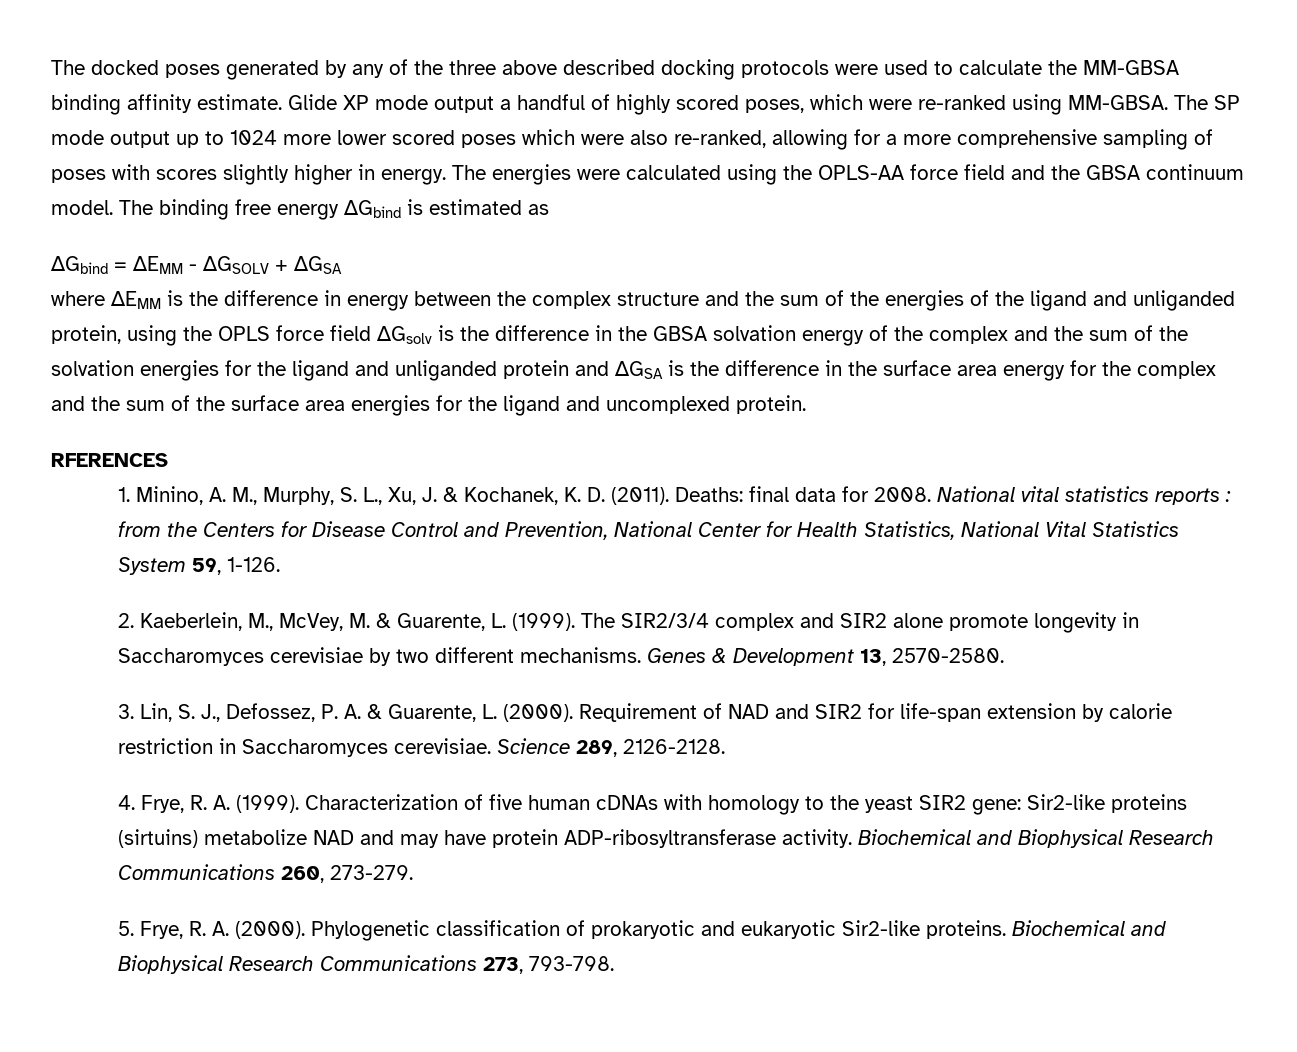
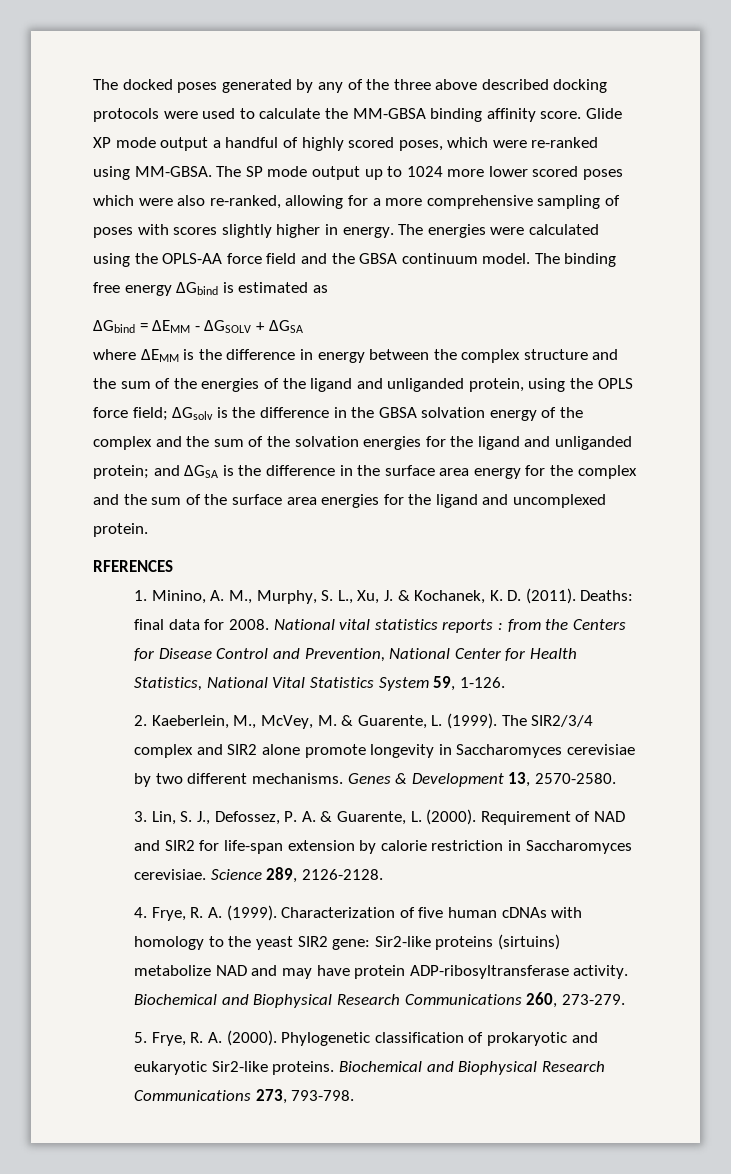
- The docked poses generated by any of the three above described docking protocols were used to calculate the MM-GBSA binding affinity estimate.
+ The docked poses generated by any of the three above described docking protocols were used to calculate the MM-GBSA binding affinity score.
- where ∆EMM is the difference in energy between the complex structure and the sum of the energies of the ligand and unliganded protein, using the OPLS force field ∆Gsolv is the difference in the GBSA solvation energy of the complex and the sum of the solvation energies for the ligand and unliganded protein and ∆GSA is the difference in the surface area energy for the complex and the sum of the surface area energies for the ligand and uncomplexed protein.
+ where ∆EMM is the difference in energy between the complex structure and the sum of the energies of the ligand and unliganded protein, using the OPLS force field; ∆Gsolv is the difference in the GBSA solvation energy of the complex and the sum of the solvation energies for the ligand and unliganded protein; and ∆GSA is the difference in the surface area energy for the complex and the sum of the surface area energies for the ligand and uncomplexed protein.

